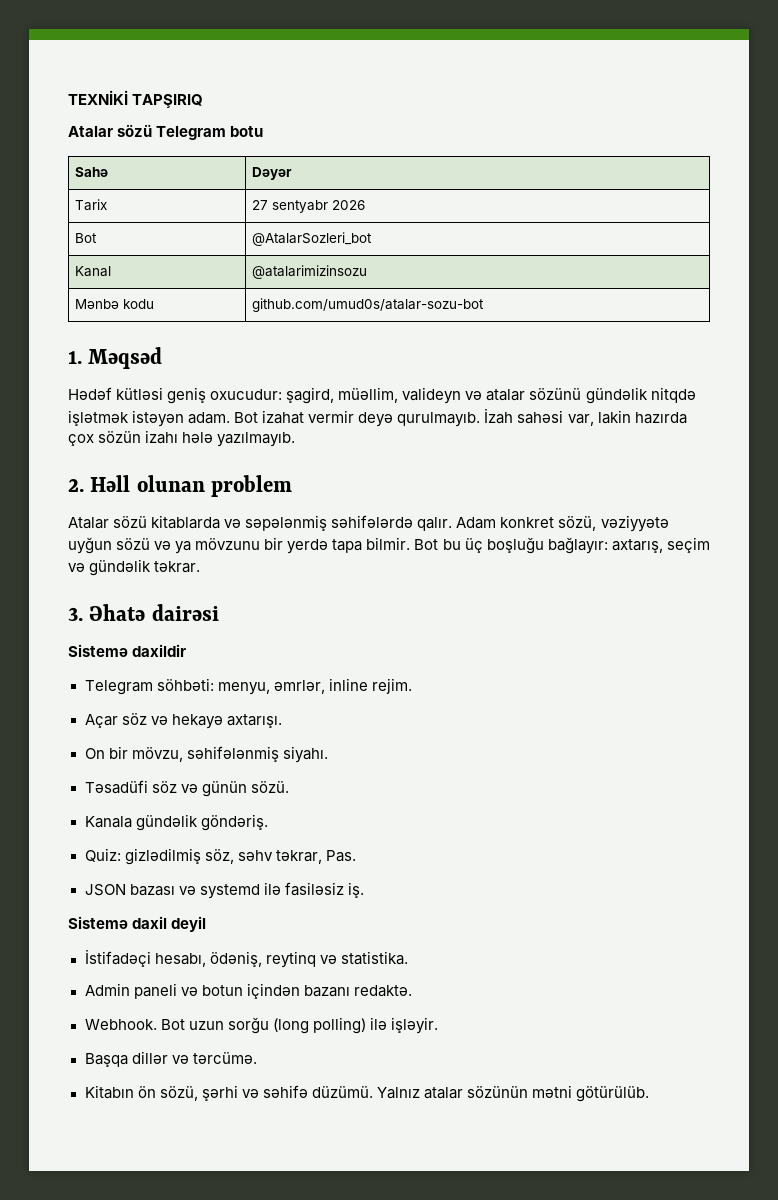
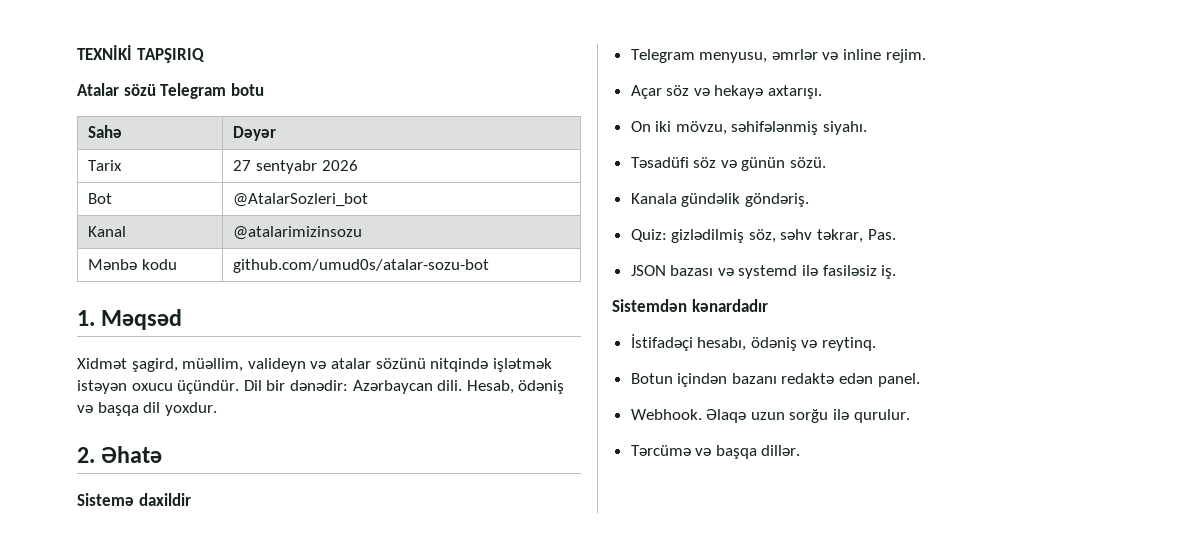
- Hədəf kütləsi geniş oxucudur: şagird, müəllim, valideyn və atalar sözünü gündəlik nitqdə işlətmək istəyən adam. Bot izahat vermir deyə qurulmayıb. İzah sahəsi var, lakin hazırda çox sözün izahı hələ yazılmayıb.
- 2. Həll olunan problem
- Atalar sözü kitablarda və səpələnmiş səhifələrdə qalır. Adam konkret sözü, vəziyyətə uyğun sözü və ya mövzunu bir yerdə tapa bilmir. Bot bu üç boşluğu bağlayır: axtarış, seçim və gündəlik təkrar.
- 3. Əhatə dairəsi
+ Xidmət şagird, müəllim, valideyn və atalar sözünü nitqində işlətmək istəyən oxucu üçündür. Dil bir dənədir: Azərbaycan dili. Hesab, ödəniş və başqa dil yoxdur.
+ 2. Əhatə
- Telegram söhbəti: menyu, əmrlər, inline rejim.
+ Telegram menyusu, əmrlər və inline rejim.
- On bir mövzu, səhifələnmiş siyahı.
+ On iki mövzu, səhifələnmiş siyahı.
- Sistemə daxil deyil
+ Sistemdən kənardadır
- İstifadəçi hesabı, ödəniş, reytinq və statistika.
- Admin paneli və botun içindən bazanı redaktə.
+ İstifadəçi hesabı, ödəniş və reytinq.
+ Botun içindən bazanı redaktə edən panel.
- Bot uzun sorğu (long polling) ilə işləyir.
- Başqa dillər və tərcümə.
- Kitabın ön sözü, şərhi və səhifə düzümü. Yalnız atalar sözünün mətni götürülüb.
+ Əlaqə uzun sorğu ilə qurulur.
+ Tərcümə və başqa dillər.

